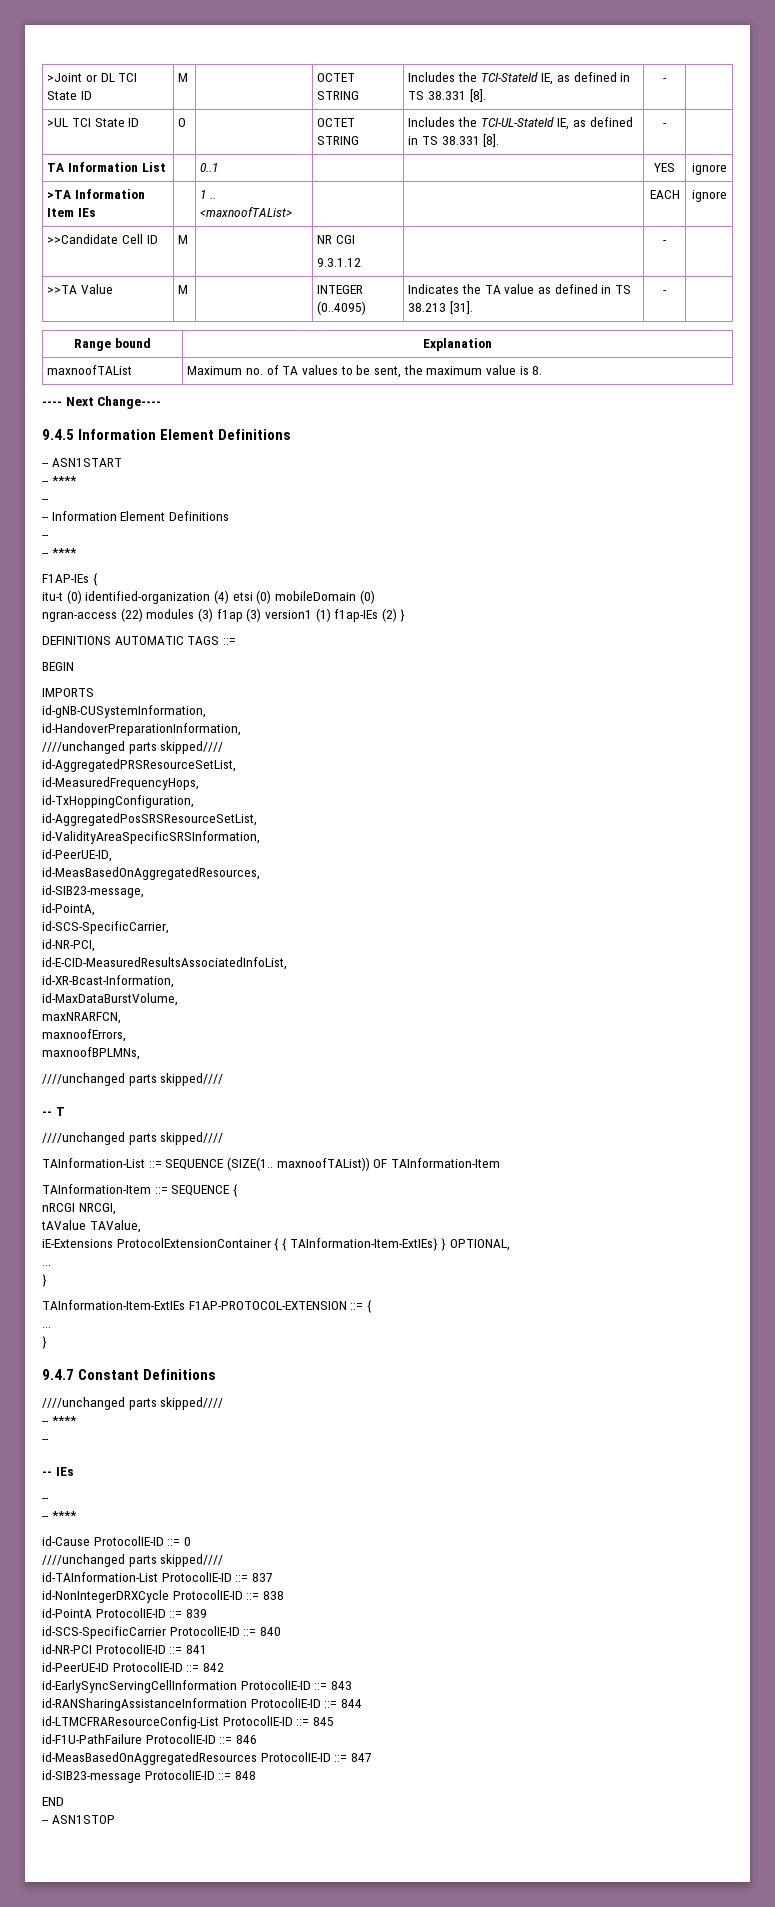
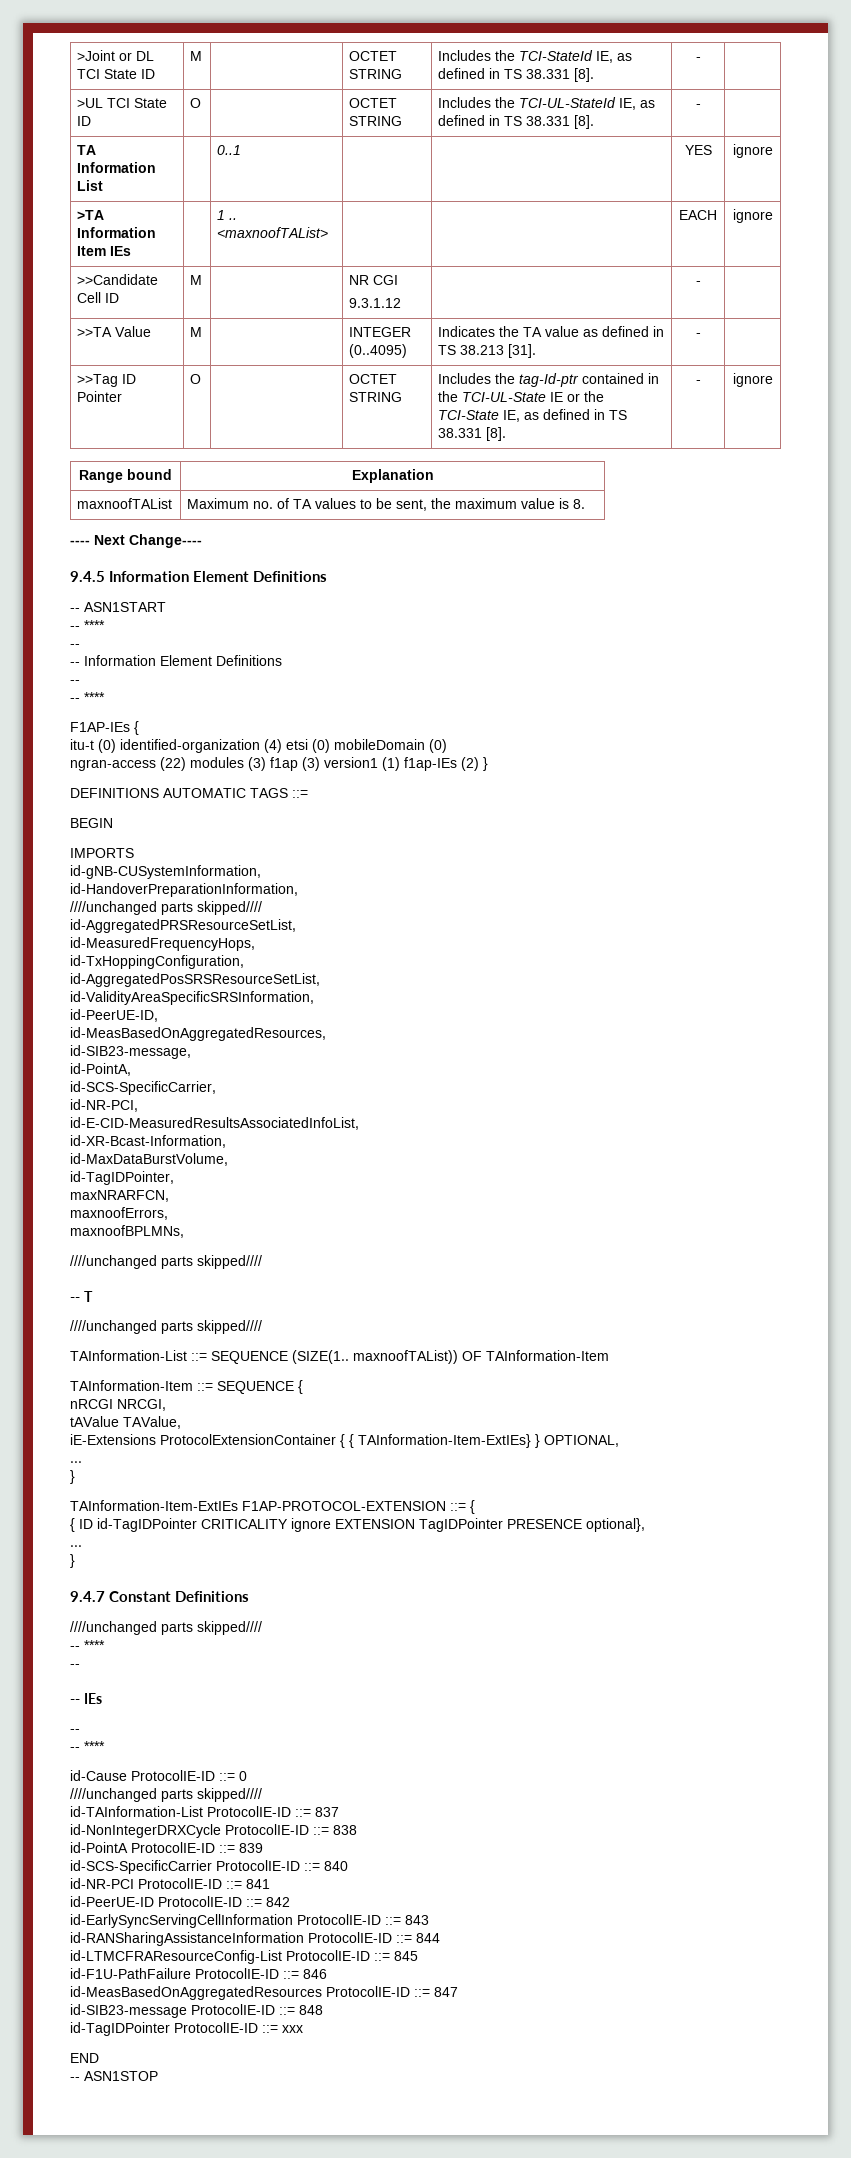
+ >>Tag ID Pointer | O | | OCTET STRING | Includes the tag-Id-ptr contained in the TCI-UL-State IE or the TCI-State IE, as defined in TS 38.331 [8]. | - | ignore
+ id-TagIDPointer,
+ { ID id-TagIDPointer CRITICALITY ignore EXTENSION TagIDPointer PRESENCE optional},
+ id-TagIDPointer ProtocolIE-ID ::= xxx

